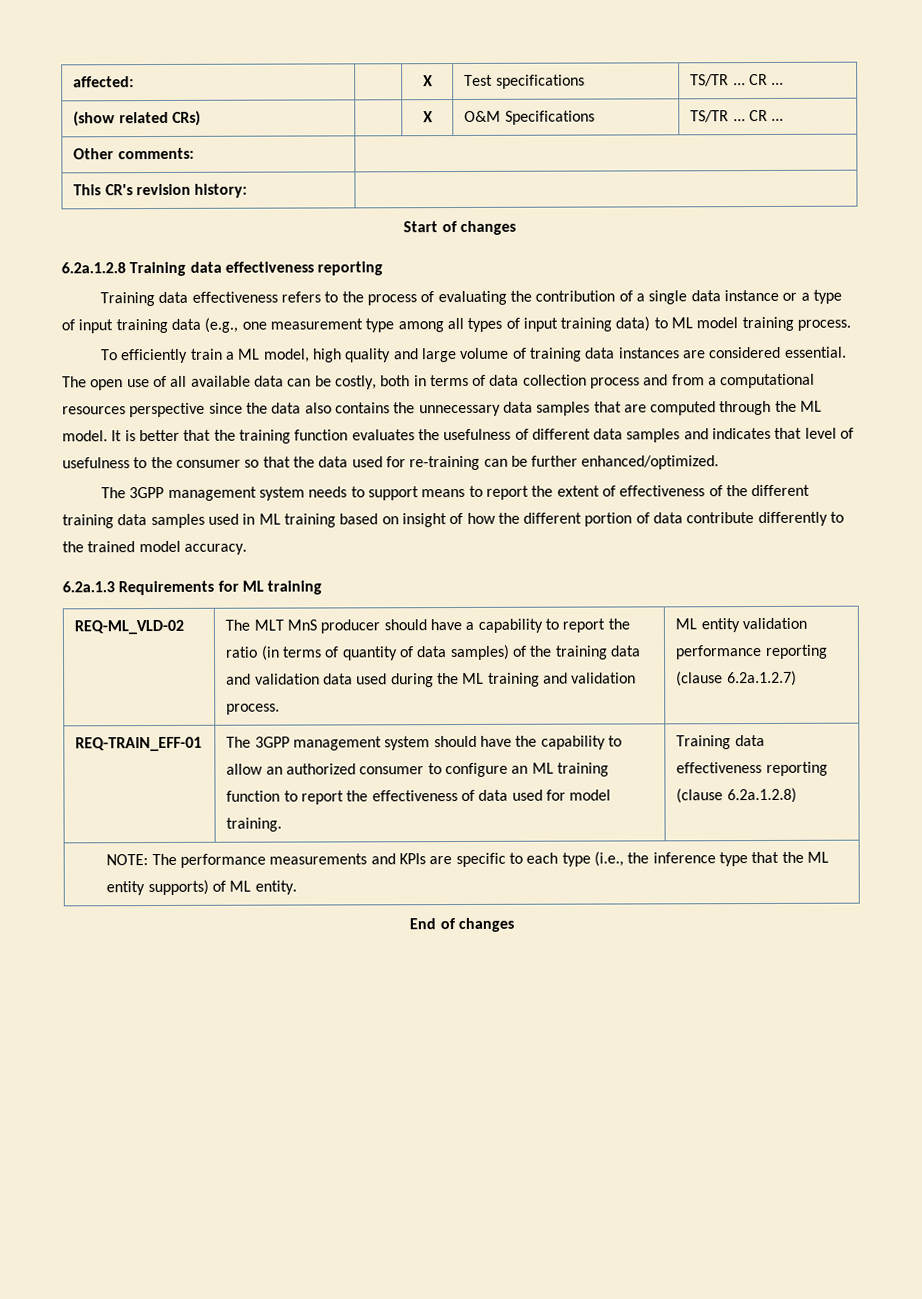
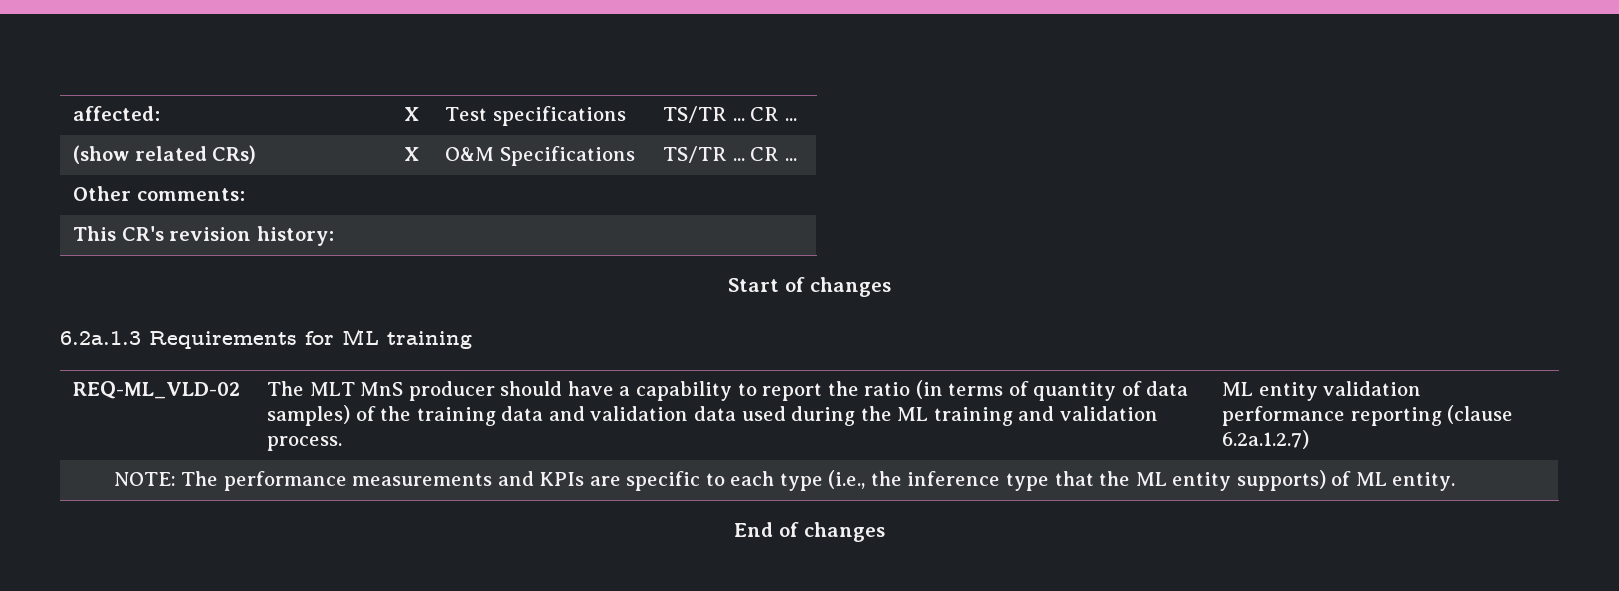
- 6.2a.1.2.8 Training data effectiveness reporting
- Training data effectiveness refers to the process of evaluating the contribution of a single data instance or a type of input training data (e.g., one measurement type among all types of input training data) to ML model training process.
- To efficiently train a ML model, high quality and large volume of training data instances are considered essential. The open use of all available data can be costly, both in terms of data collection process and from a computational resources perspective since the data also contains the unnecessary data samples that are computed through the ML model. It is better that the training function evaluates the usefulness of different data samples and indicates that level of usefulness to the consumer so that the data used for re-training can be further enhanced/optimized.
- The 3GPP management system needs to support means to report the extent of effectiveness of the different training data samples used in ML training based on insight of how the different portion of data contribute differently to the trained model accuracy.
- REQ-TRAIN_EFF-01 | The 3GPP management system should have the capability to allow an authorized consumer to configure an ML training function to report the effectiveness of data used for model training. | Training data effectiveness reporting (clause 6.2a.1.2.8)

